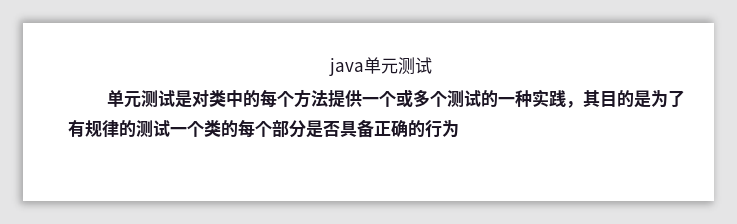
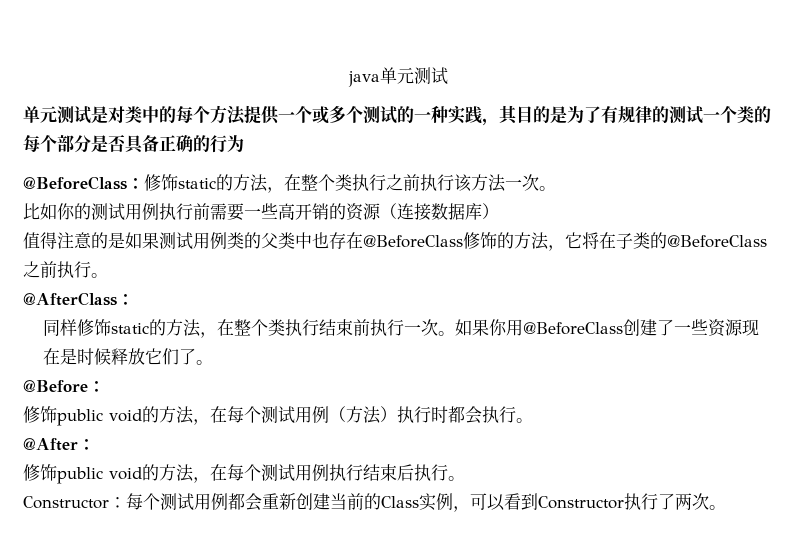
+ @BeforeClass：修饰static的方法，在整个类执行之前执行该方法一次。
+ 比如你的测试用例执行前需要一些高开销的资源（连接数据库）
+ 值得注意的是如果测试用例类的父类中也存在@BeforeClass修饰的方法，它将在子类的@BeforeClass之前执行。
+ @AfterClass：
+ 同样修饰static的方法，在整个类执行结束前执行一次。如果你用@BeforeClass创建了一些资源现在是时候释放它们了。
+ @Before：
+ 修饰public void的方法，在每个测试用例（方法）执行时都会执行。
+ @After：
+ 修饰public void的方法，在每个测试用例执行结束后执行。
+ Constructor：每个测试用例都会重新创建当前的Class实例，可以看到Constructor执行了两次。

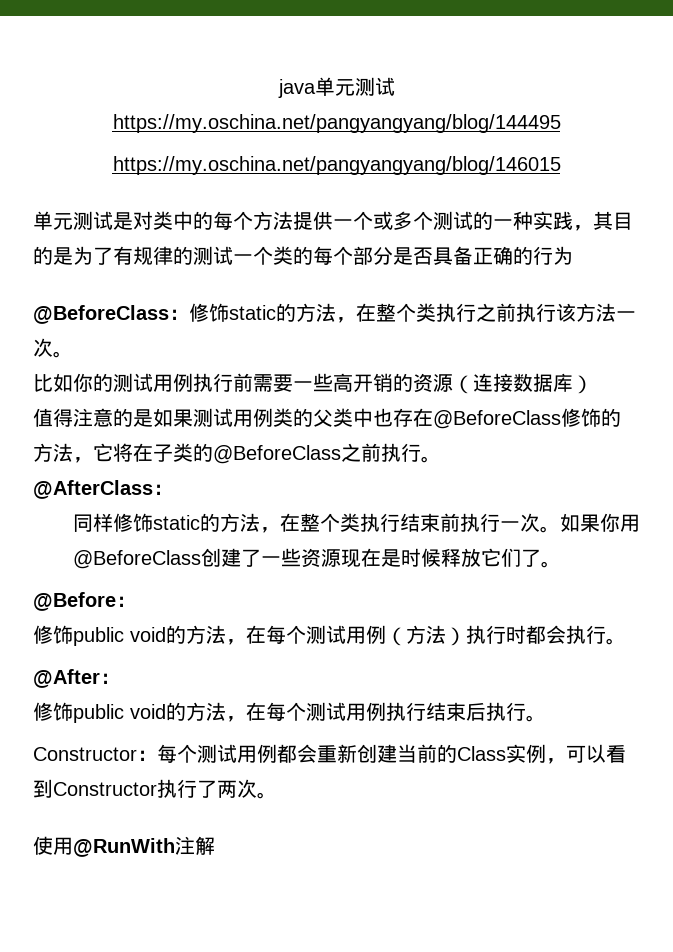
+ https://my.oschina.net/pangyangyang/blog/144495
+ https://my.oschina.net/pangyangyang/blog/146015
+ 使用@RunWith注解

